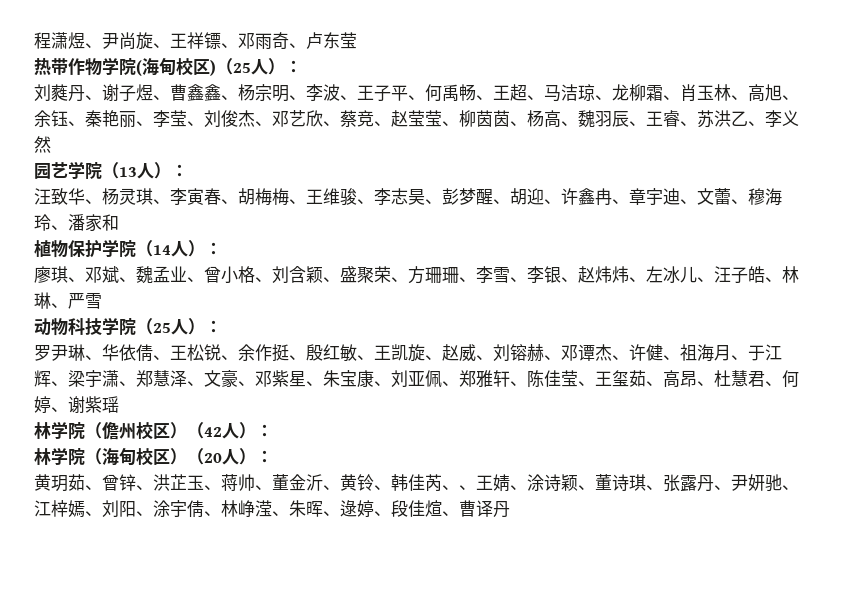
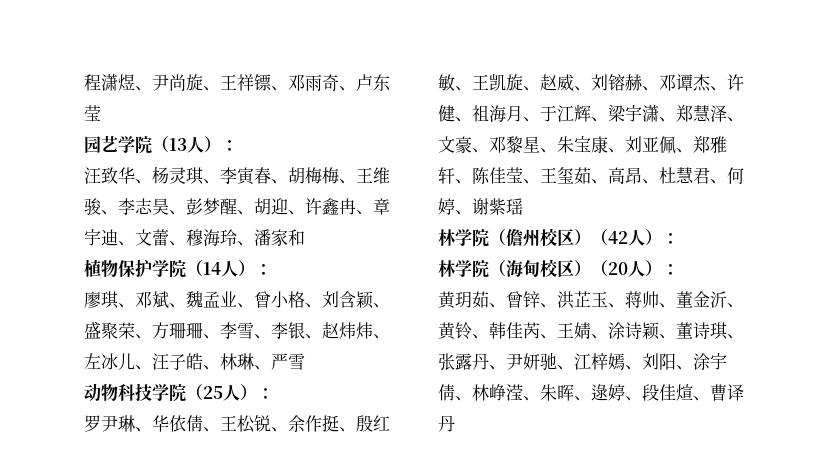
- 热带作物学院(海甸校区)（25人）：
- 刘蕤丹、谢子煜、曹鑫鑫、杨宗明、李波、王子平、何禹畅、王超、马洁琼、龙柳霜、肖玉林、高旭、余钰、秦艳丽、李莹、刘俊杰、邓艺欣、蔡竞、赵莹莹、柳茵茵、杨高、魏羽辰、王睿、苏洪乙、李义然
- 罗尹琳、华依倩、王松锐、余作挺、殷红敏、王凯旋、赵威、刘镕赫、邓谭杰、许健、祖海月、于江辉、梁宇潇、郑慧泽、文豪、邓紫星、朱宝康、刘亚佩、郑雅轩、陈佳莹、王玺茹、高昂、杜慧君、何婷、谢紫瑶
+ 罗尹琳、华依倩、王松锐、余作挺、殷红敏、王凯旋、赵威、刘镕赫、邓谭杰、许健、祖海月、于江辉、梁宇潇、郑慧泽、文豪、邓黎星、朱宝康、刘亚佩、郑雅轩、陈佳莹、王玺茹、高昂、杜慧君、何婷、谢紫瑶
- 黄玥茹、曾锌、洪芷玉、蒋帅、董金沂、黄铃、韩佳芮、、王婧、涂诗颖、董诗琪、张露丹、尹妍驰、江梓嫣、刘阳、涂宇倩、林峥滢、朱晖、逯婷、段佳煊、曹译丹
+ 黄玥茹、曾锌、洪芷玉、蒋帅、董金沂、黄铃、韩佳芮、王婧、涂诗颖、董诗琪、张露丹、尹妍驰、江梓嫣、刘阳、涂宇倩、林峥滢、朱晖、逯婷、段佳煊、曹译丹

